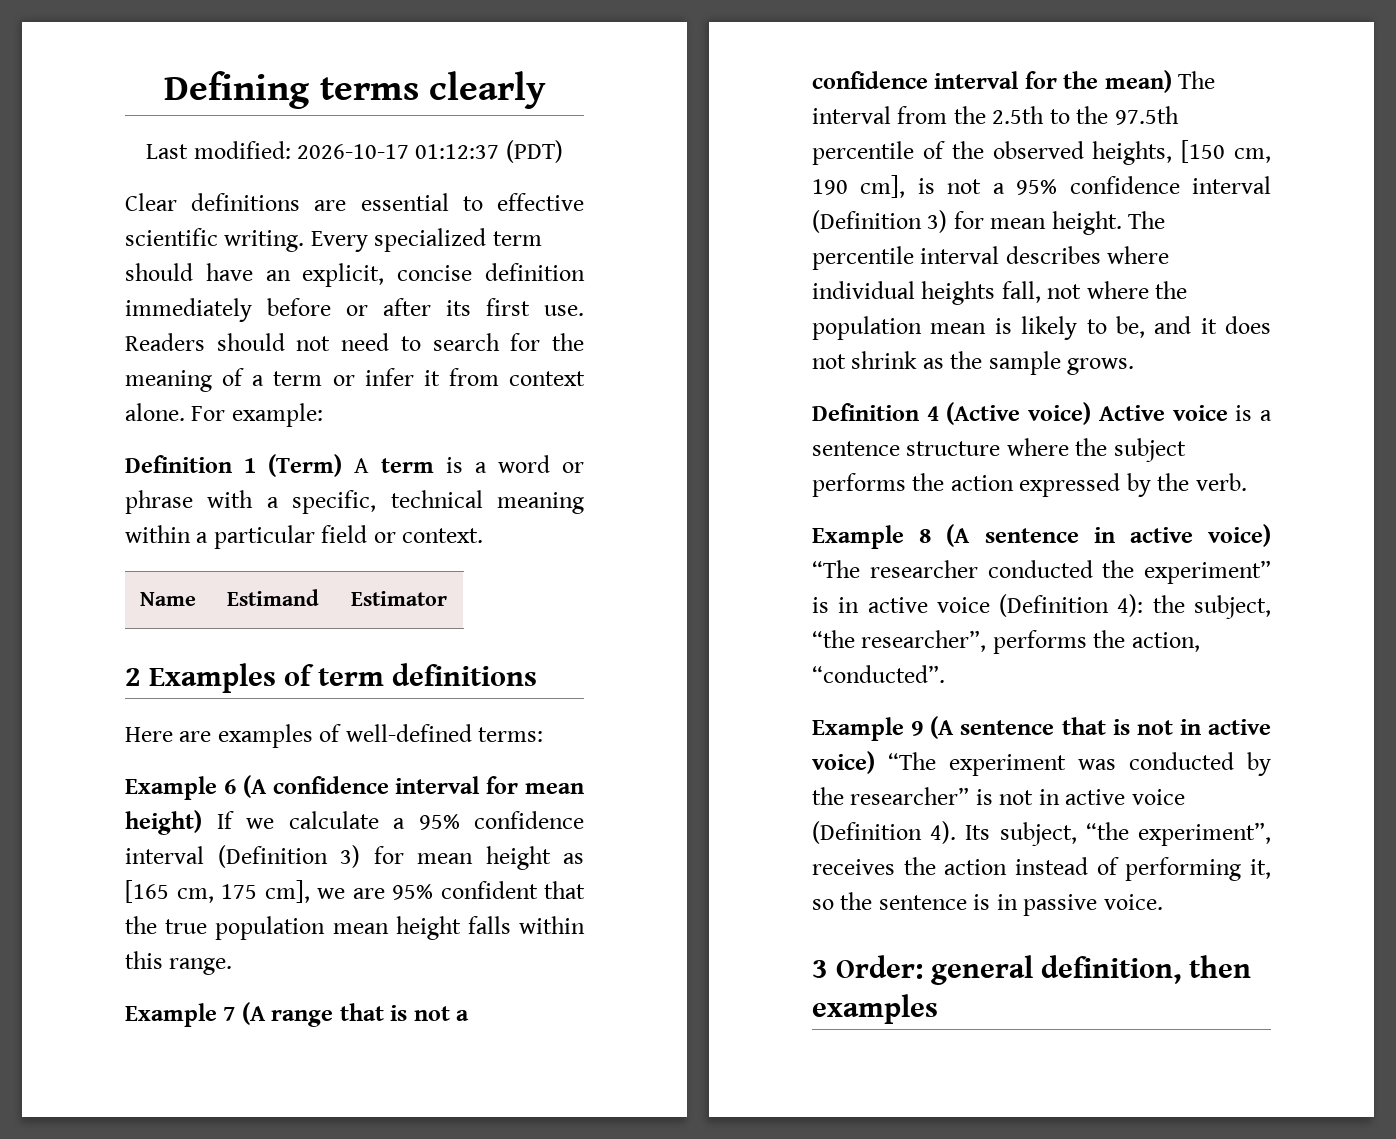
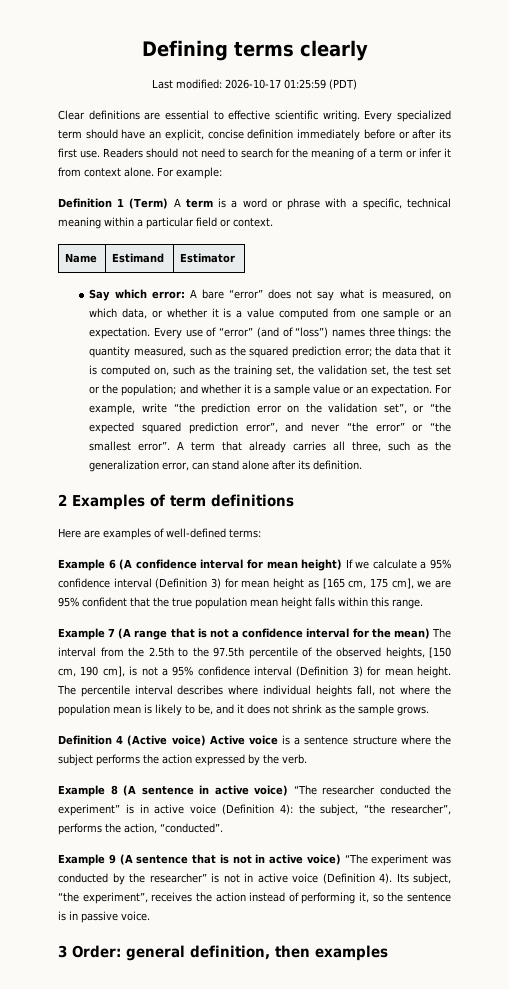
- Last modified: 2026-10-17 01:12:37 (PDT)
+ Last modified: 2026-10-17 01:25:59 (PDT)
+ Say which error: A bare “error” does not say what is measured, on which data, or whether it is a value computed from one sample or an expectation. Every use of “error” (and of “loss”) names three things: the quantity measured, such as the squared prediction error; the data that it is computed on, such as the training set, the validation set, the test set or the population; and whether it is a sample value or an expectation. For example, write “the prediction error on the validation set”, or “the expected squared prediction error”, and never “the error” or “the smallest error”. A term that already carries all three, such as the generalization error, can stand alone after its definition.

